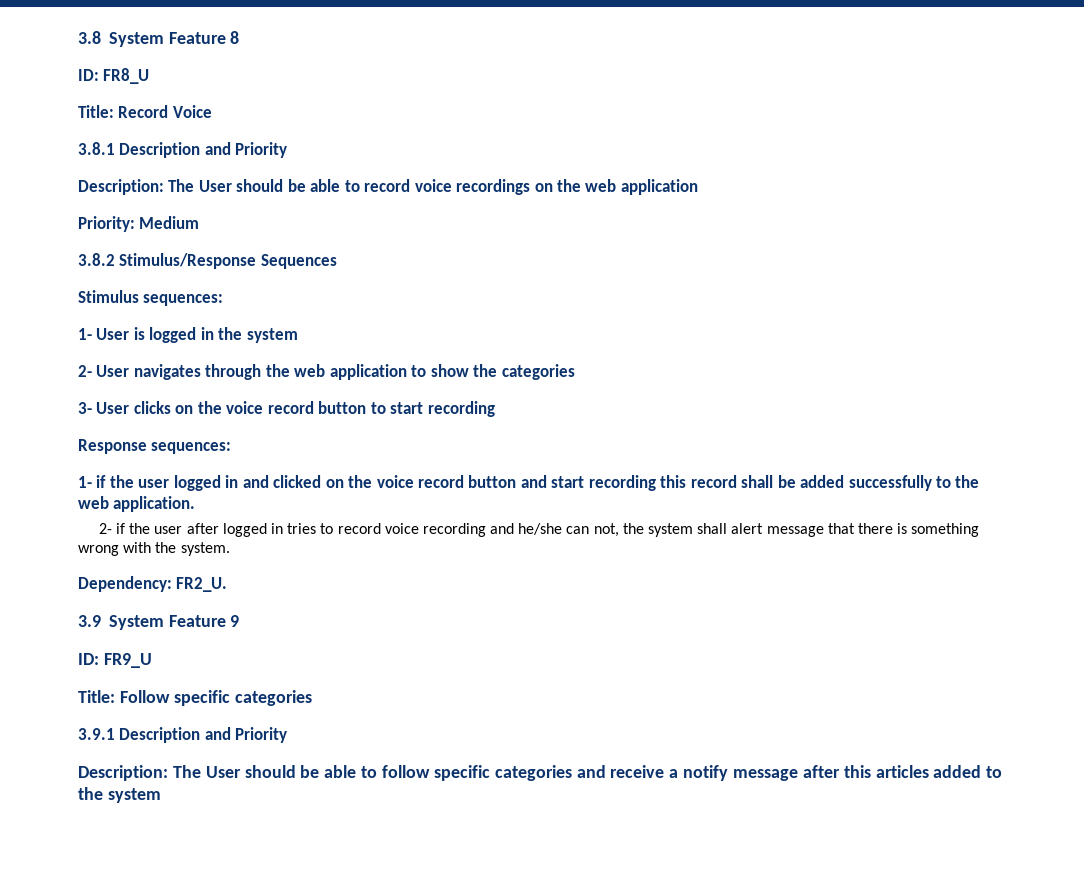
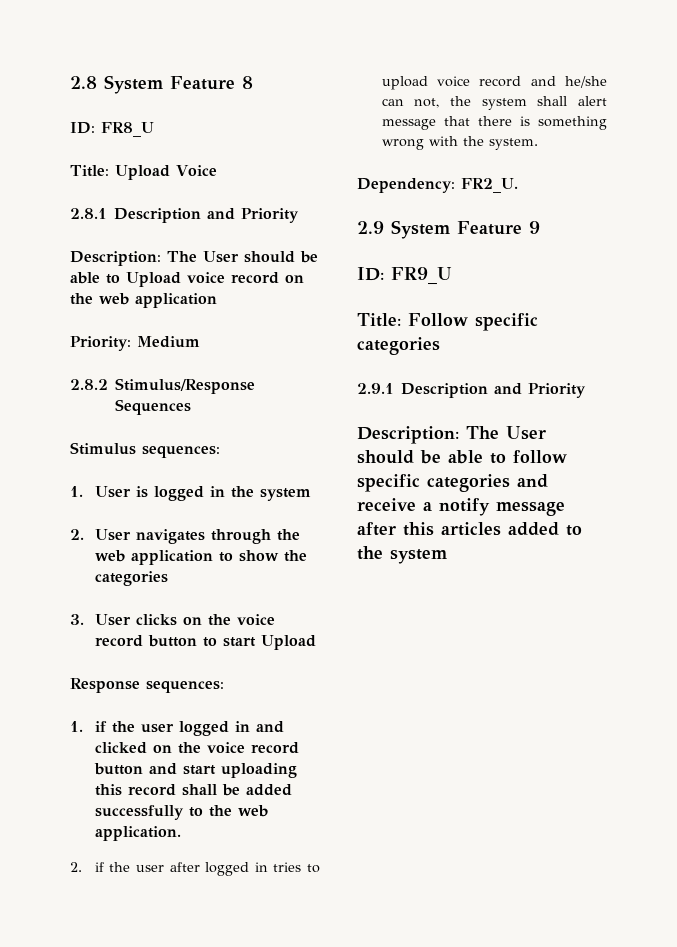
- 3.8 System Feature 8
+ 2.8 System Feature 8
- Title: Record Voice
+ Title: Upload Voice
- 3.8.1 Description and Priority
+ 2.8.1 Description and Priority
- Description: The User should be able to record voice recordings on the web application
+ Description: The User should be able to Upload voice record on the web application
- 3.8.2 Stimulus/Response Sequences
+ 2.8.2 Stimulus/Response Sequences
- 1- User is logged in the system
+ 1. User is logged in the system
- 2- User navigates through the web application to show the categories
+ 2. User navigates through the web application to show the categories
- 3- User clicks on the voice record button to start recording
+ 3. User clicks on the voice record button to start Upload
- 1- if the user logged in and clicked on the voice record button and start recording this record shall be added successfully to the web application.
+ 1. if the user logged in and clicked on the voice record button and start uploading this record shall be added successfully to the web application.
- 2- if the user after logged in tries to record voice recording and he/she can not, the system shall alert message that there is something wrong with the system.
+ 2. if the user after logged in tries to upload voice record and he/she can not, the system shall alert message that there is something wrong with the system.
- 3.9 System Feature 9
+ 2.9 System Feature 9
- 3.9.1 Description and Priority
+ 2.9.1 Description and Priority

